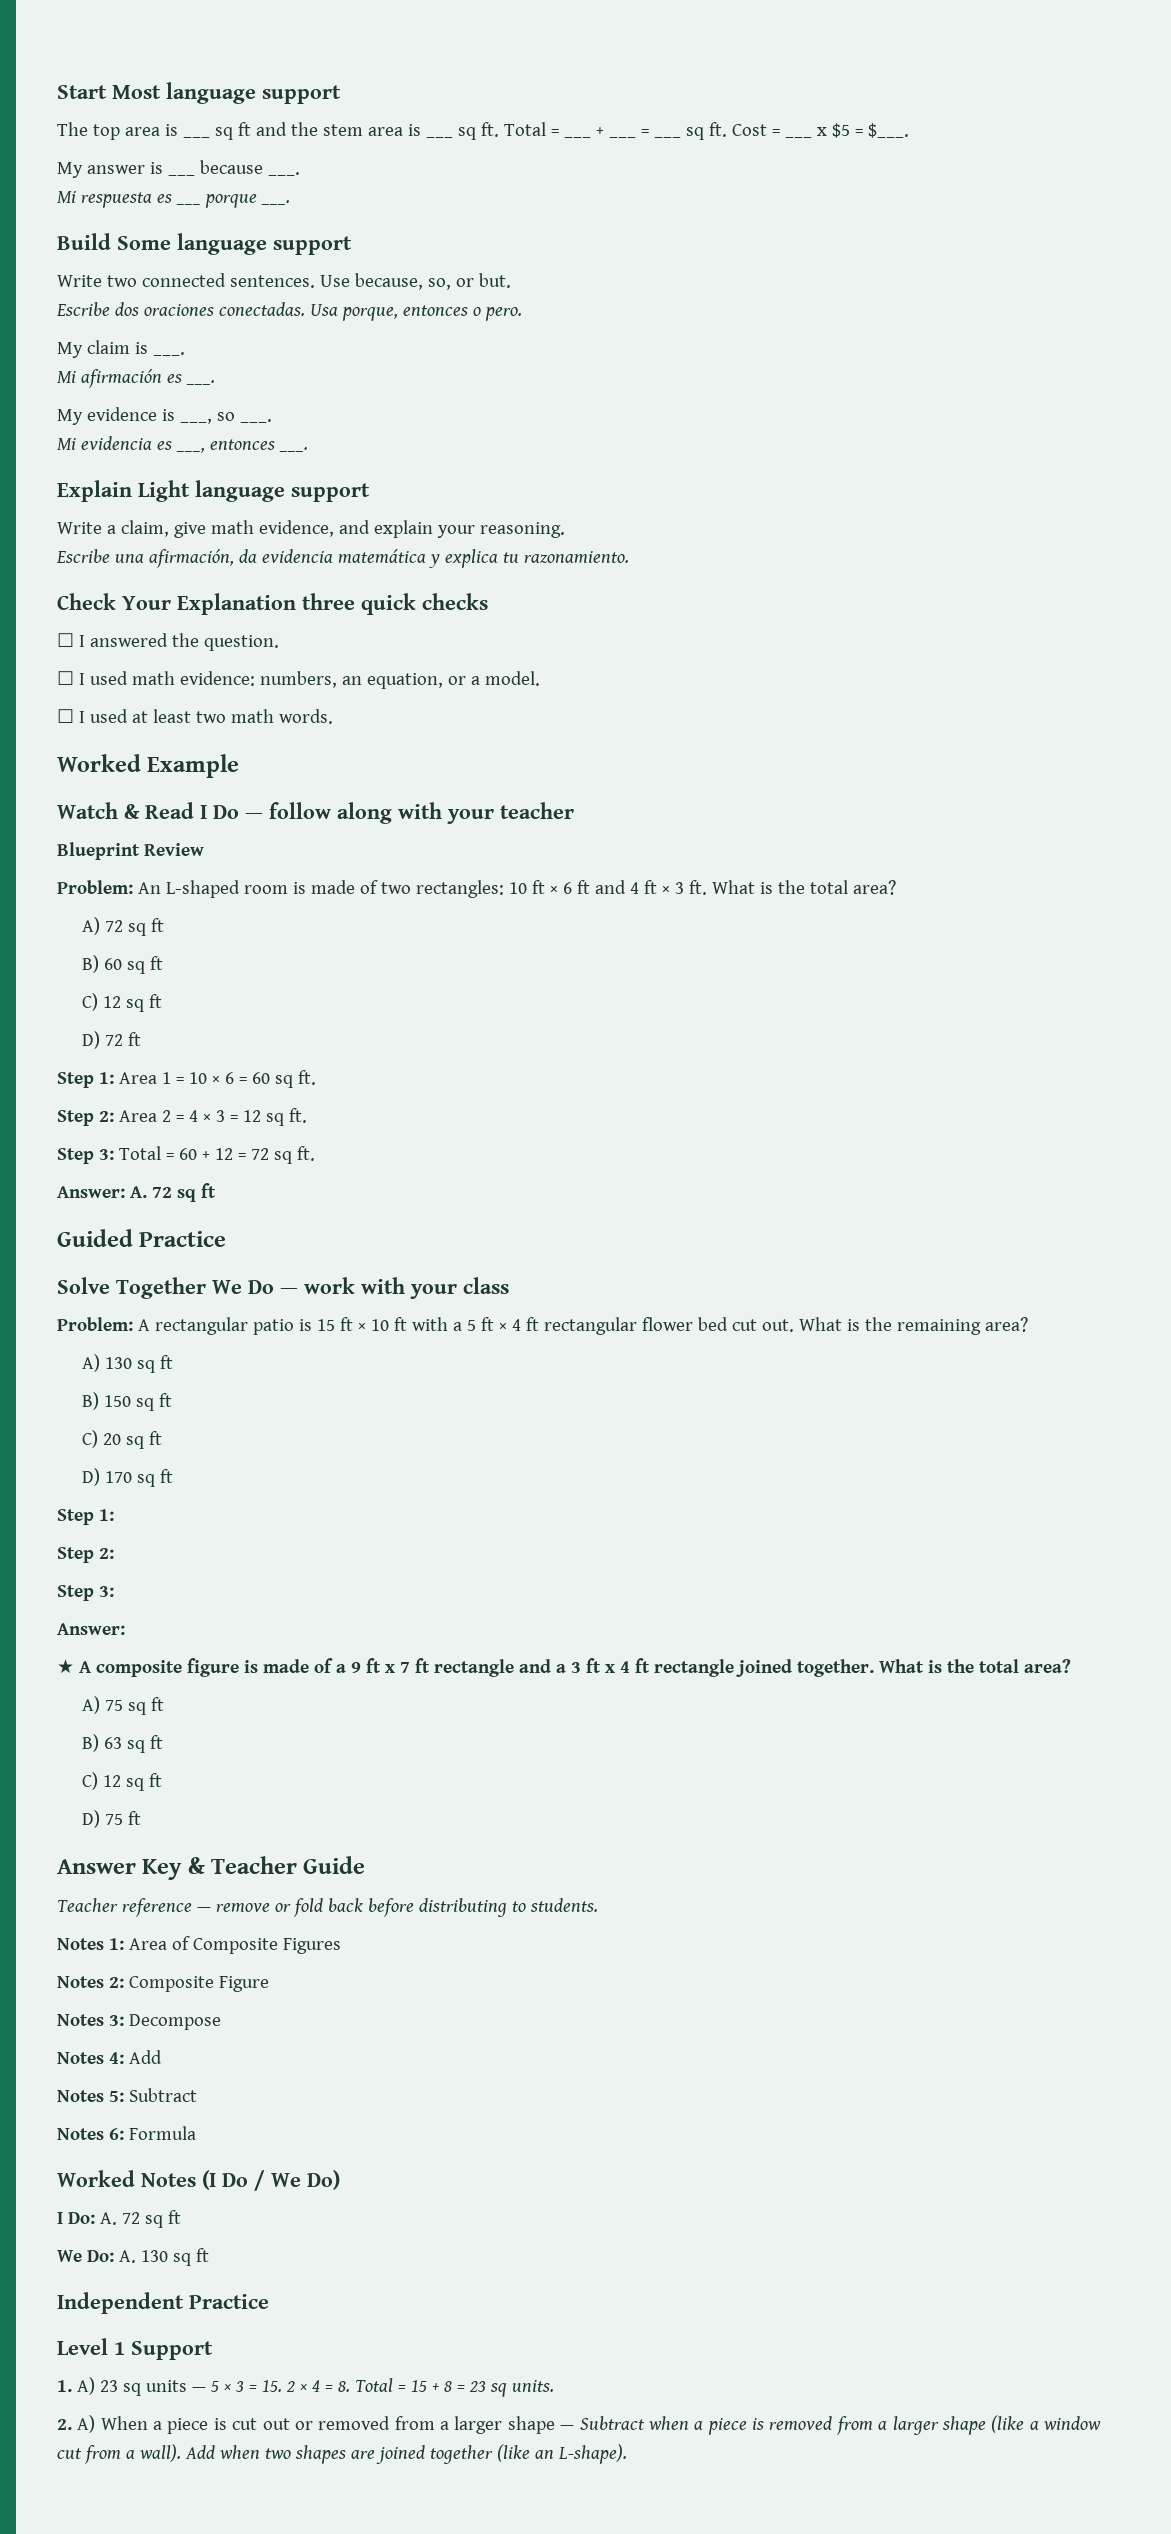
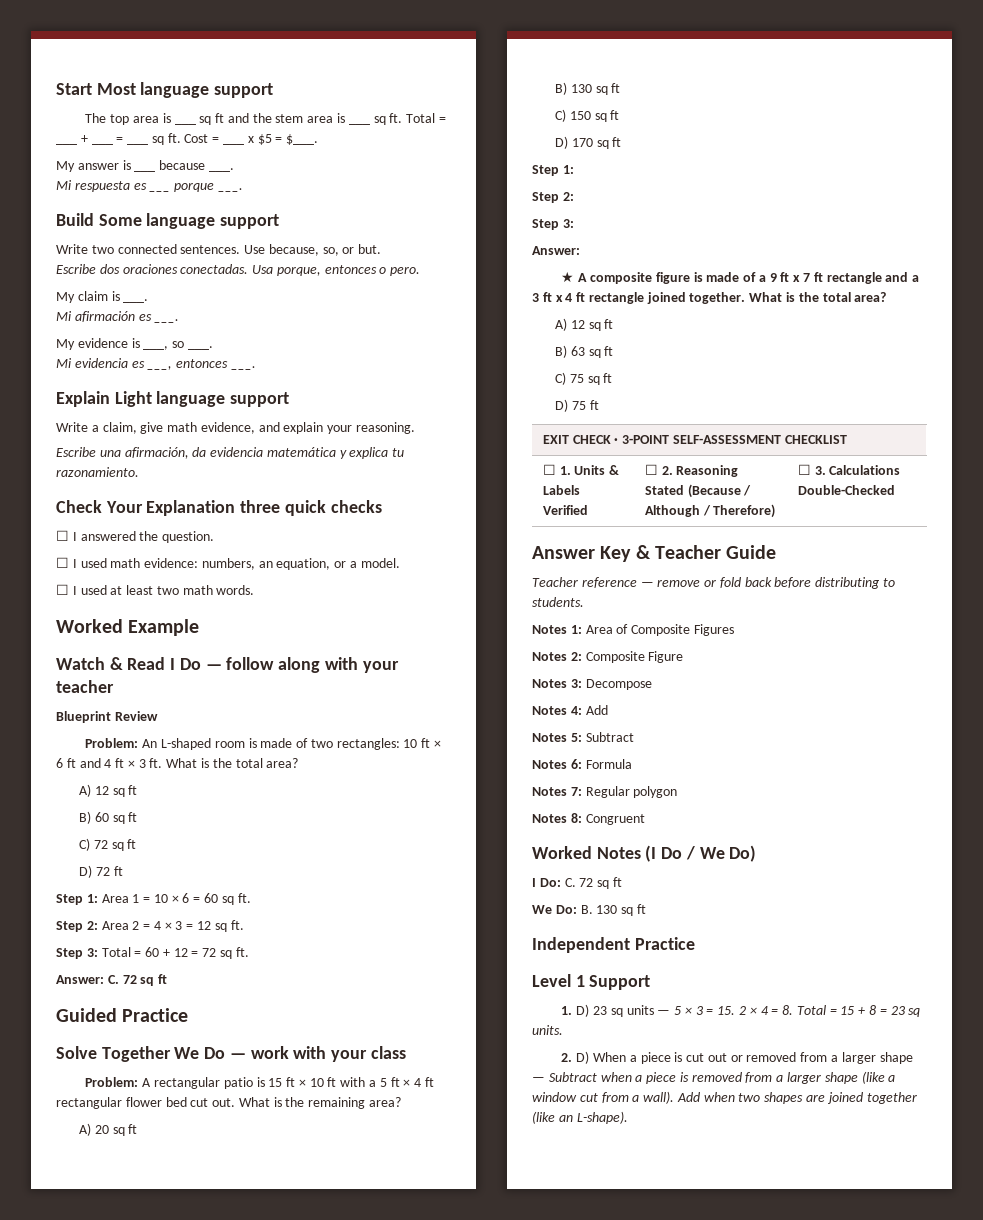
  Problem: An L-shaped room is made of two rectangles: 10 ft × 6 ft and 4 ft × 3 ft. What is the total area?
- A) 72 sq ft
+ A) 12 sq ft
  B) 60 sq ft
- C) 12 sq ft
+ C) 72 sq ft
- Answer: A. 72 sq ft
+ Answer: C. 72 sq ft
- A) 130 sq ft
- B) 150 sq ft
+ A) 20 sq ft
+ B) 130 sq ft
+ C) 150 sq ft
- C) 20 sq ft
  ★ A composite figure is made of a 9 ft x 7 ft rectangle and a 3 ft x 4 ft rectangle joined together. What is the total area?
- A) 75 sq ft
+ A) 12 sq ft
  B) 63 sq ft
- C) 12 sq ft
+ C) 75 sq ft
+ EXIT CHECK · 3-POINT SELF-ASSESSMENT CHECKLIST
+ ☐ 1. Units & Labels Verified | ☐ 2. Reasoning Stated (Because / Although / Therefore) | ☐ 3. Calculations Double-Checked
+ Notes 7: Regular polygon
+ Notes 8: Congruent
- I Do: A. 72 sq ft
+ I Do: C. 72 sq ft
- We Do: A. 130 sq ft
+ We Do: B. 130 sq ft
- 1. A) 23 sq units — 5 × 3 = 15. 2 × 4 = 8. Total = 15 + 8 = 23 sq units.
+ 1. D) 23 sq units — 5 × 3 = 15. 2 × 4 = 8. Total = 15 + 8 = 23 sq units.
- 2. A) When a piece is cut out or removed from a larger shape — Subtract when a piece is removed from a larger shape (like a window cut from a wall).
+ 2. D) When a piece is cut out or removed from a larger shape — Subtract when a piece is removed from a larger shape (like a window cut from a wall).

